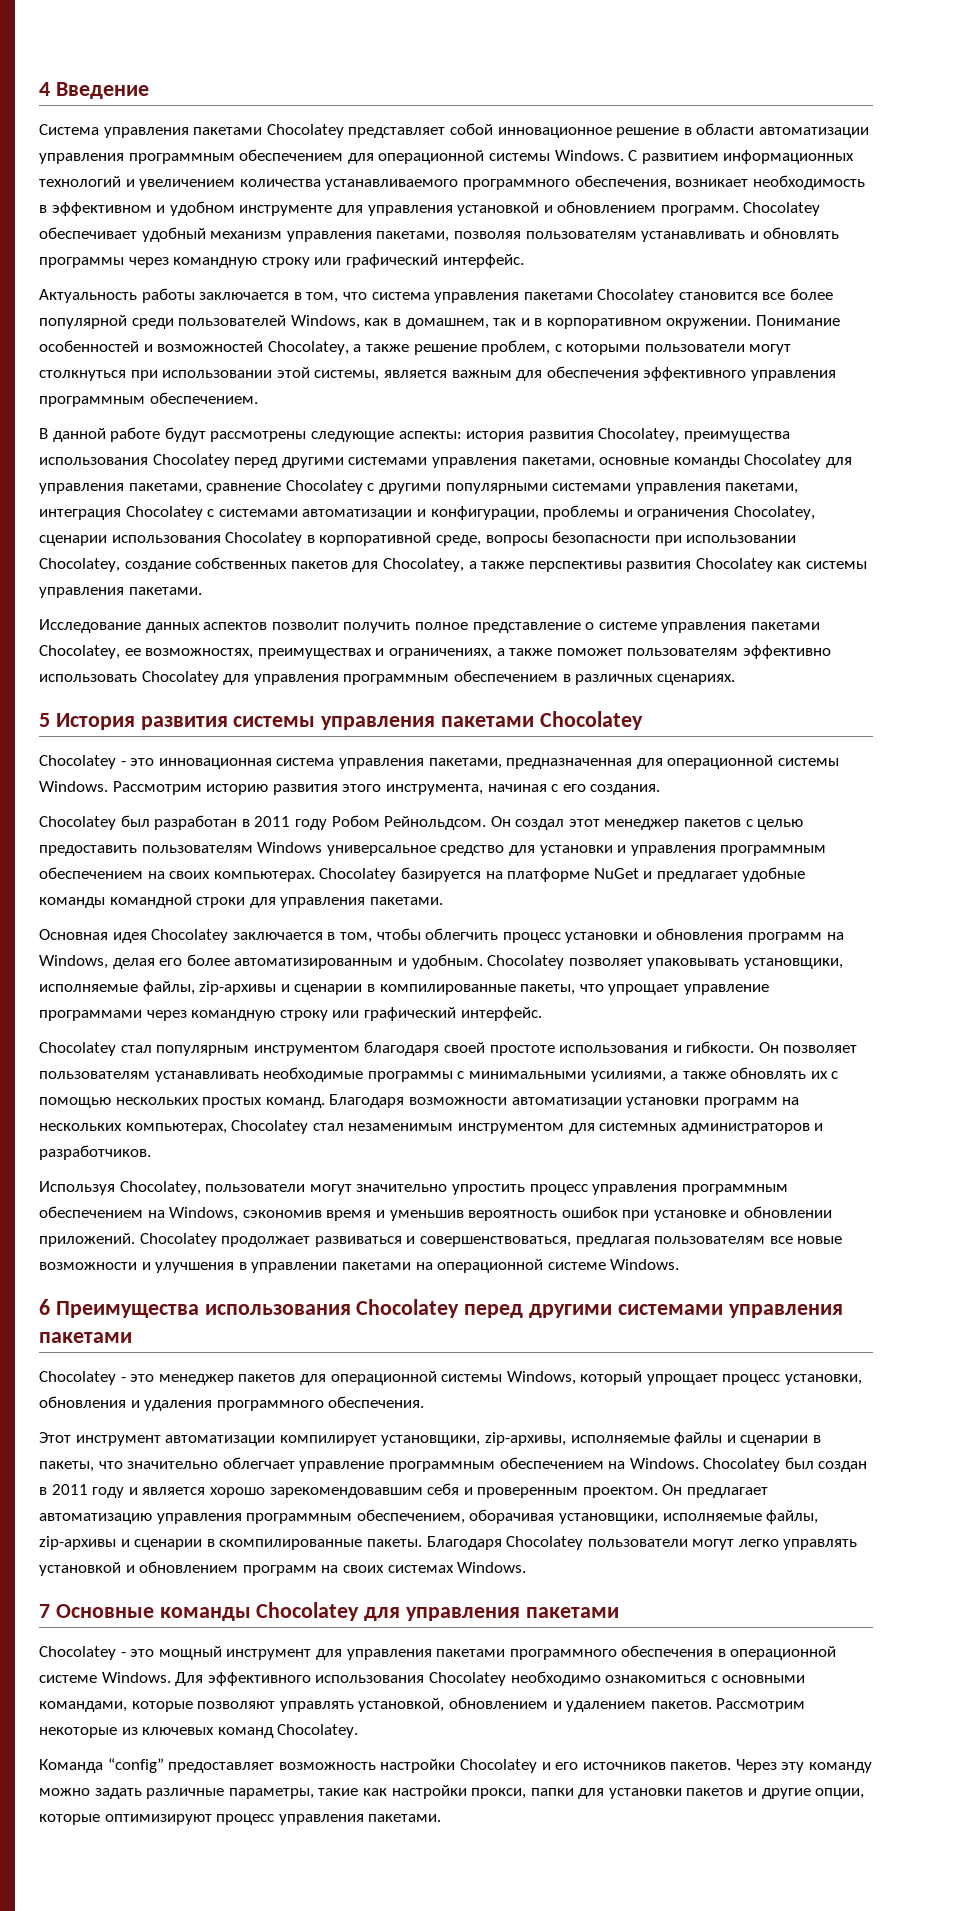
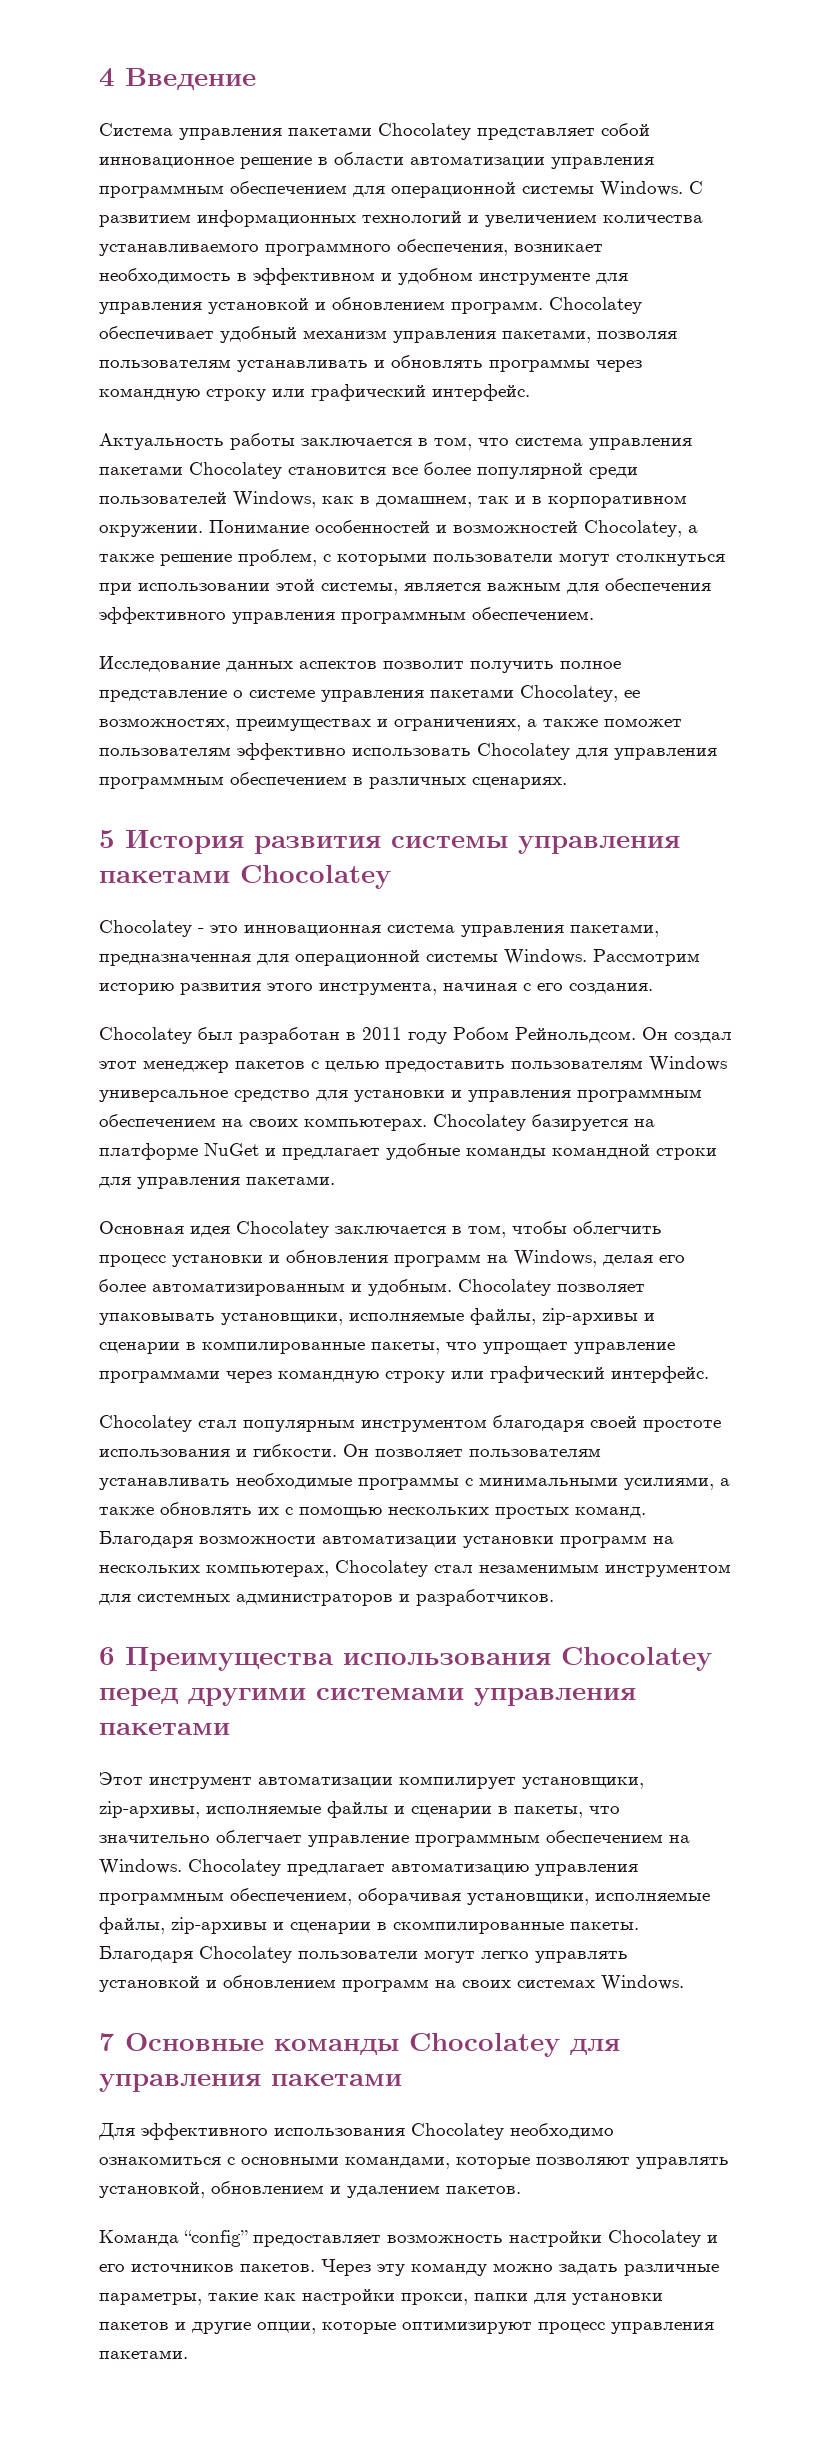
- В данной работе будут рассмотрены следующие аспекты: история развития Chocolatey, преимущества использования Chocolatey перед другими системами управления пакетами, основные команды Chocolatey для управления пакетами, сравнение Chocolatey с другими популярными системами управления пакетами, интеграция Chocolatey с системами автоматизации и конфигурации, проблемы и ограничения Chocolatey, сценарии использования Chocolatey в корпоративной среде, вопросы безопасности при использовании Chocolatey, создание собственных пакетов для Chocolatey, а также перспективы развития Chocolatey как системы управления пакетами.
- Используя Chocolatey, пользователи могут значительно упростить процесс управления программным обеспечением на Windows, сэкономив время и уменьшив вероятность ошибок при установке и обновлении приложений. Chocolatey продолжает развиваться и совершенствоваться, предлагая пользователям все новые возможности и улучшения в управлении пакетами на операционной системе Windows.
- Chocolatey - это менеджер пакетов для операционной системы Windows, который упрощает процесс установки, обновления и удаления программного обеспечения.
- Chocolatey был создан в 2011 году и является хорошо зарекомендовавшим себя и проверенным проектом. Он предлагает автоматизацию управления программным обеспечением, оборачивая установщики, исполняемые файлы, zip-архивы и сценарии в скомпилированные пакеты.
+ Chocolatey предлагает автоматизацию управления программным обеспечением, оборачивая установщики, исполняемые файлы, zip-архивы и сценарии в скомпилированные пакеты.
- Chocolatey - это мощный инструмент для управления пакетами программного обеспечения в операционной системе Windows.
- Рассмотрим некоторые из ключевых команд Chocolatey.

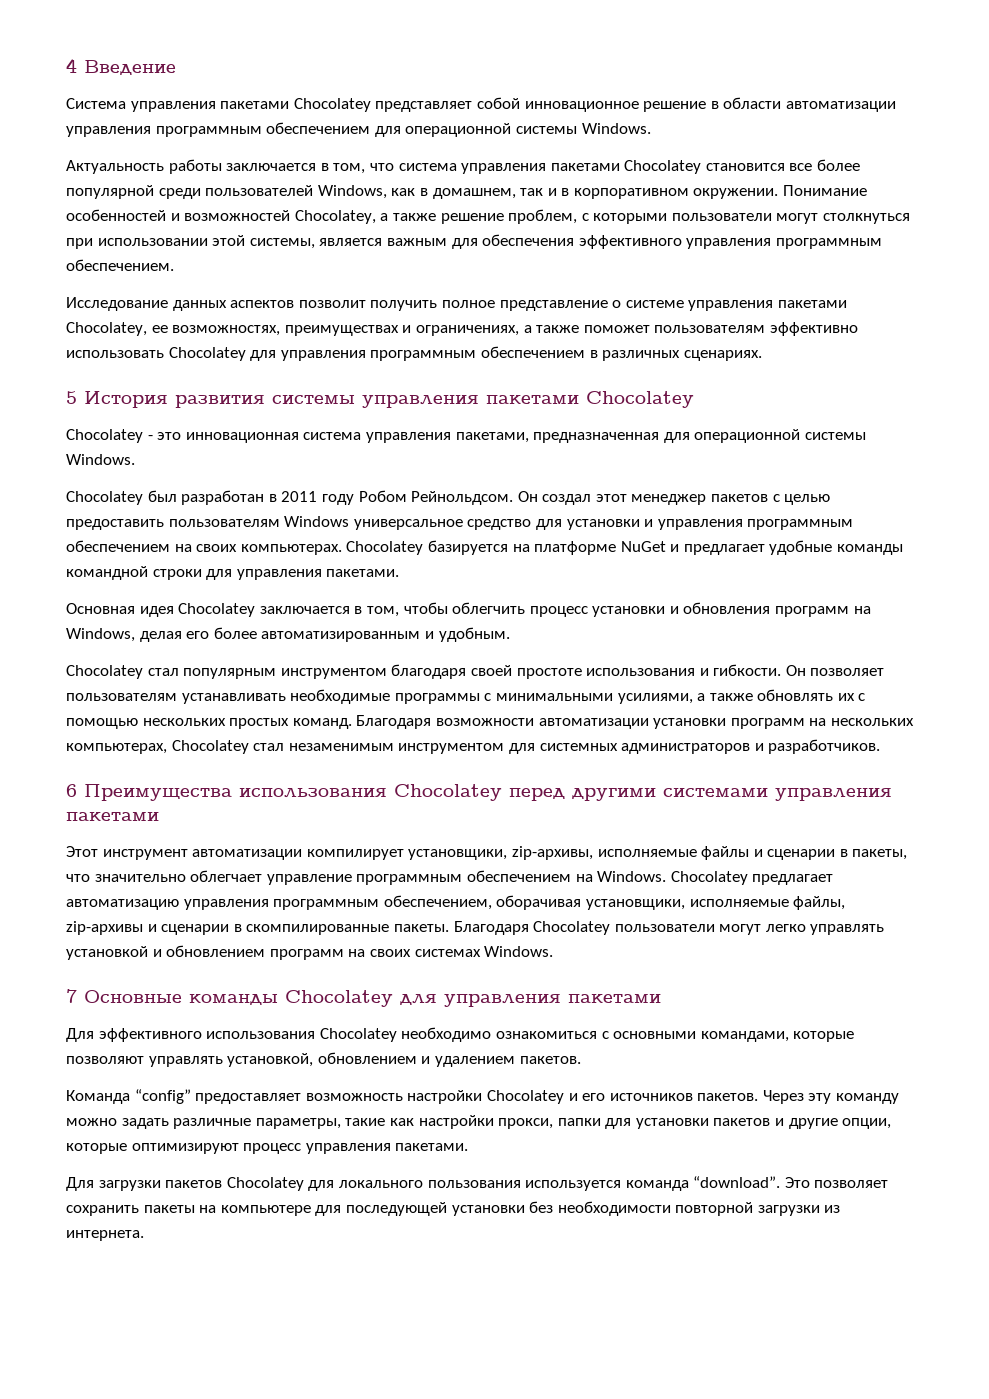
- С развитием информационных технологий и увеличением количества устанавливаемого программного обеспечения, возникает необходимость в эффективном и удобном инструменте для управления установкой и обновлением программ. Chocolatey обеспечивает удобный механизм управления пакетами, позволяя пользователям устанавливать и обновлять программы через командную строку или графический интерфейс.
- Рассмотрим историю развития этого инструмента, начиная с его создания.
- Chocolatey позволяет упаковывать установщики, исполняемые файлы, zip-архивы и сценарии в компилированные пакеты, что упрощает управление программами через командную строку или графический интерфейс.
+ Для загрузки пакетов Chocolatey для локального пользования используется команда “download”. Это позволяет сохранить пакеты на компьютере для последующей установки без необходимости повторной загрузки из интернета.

